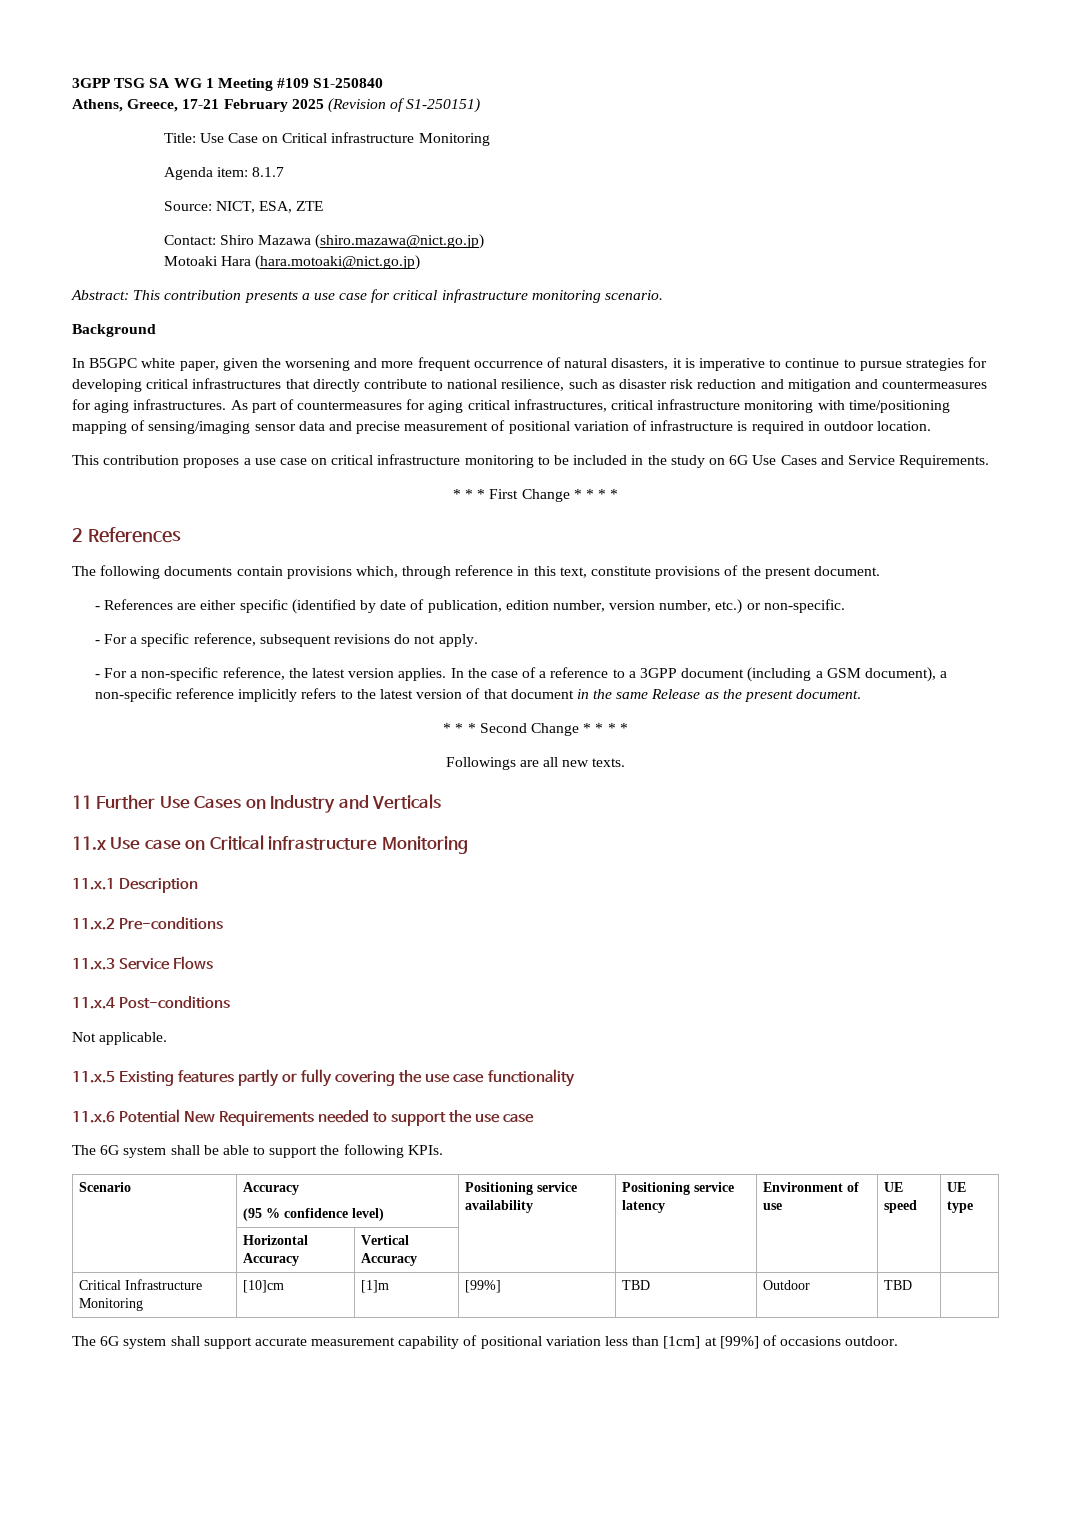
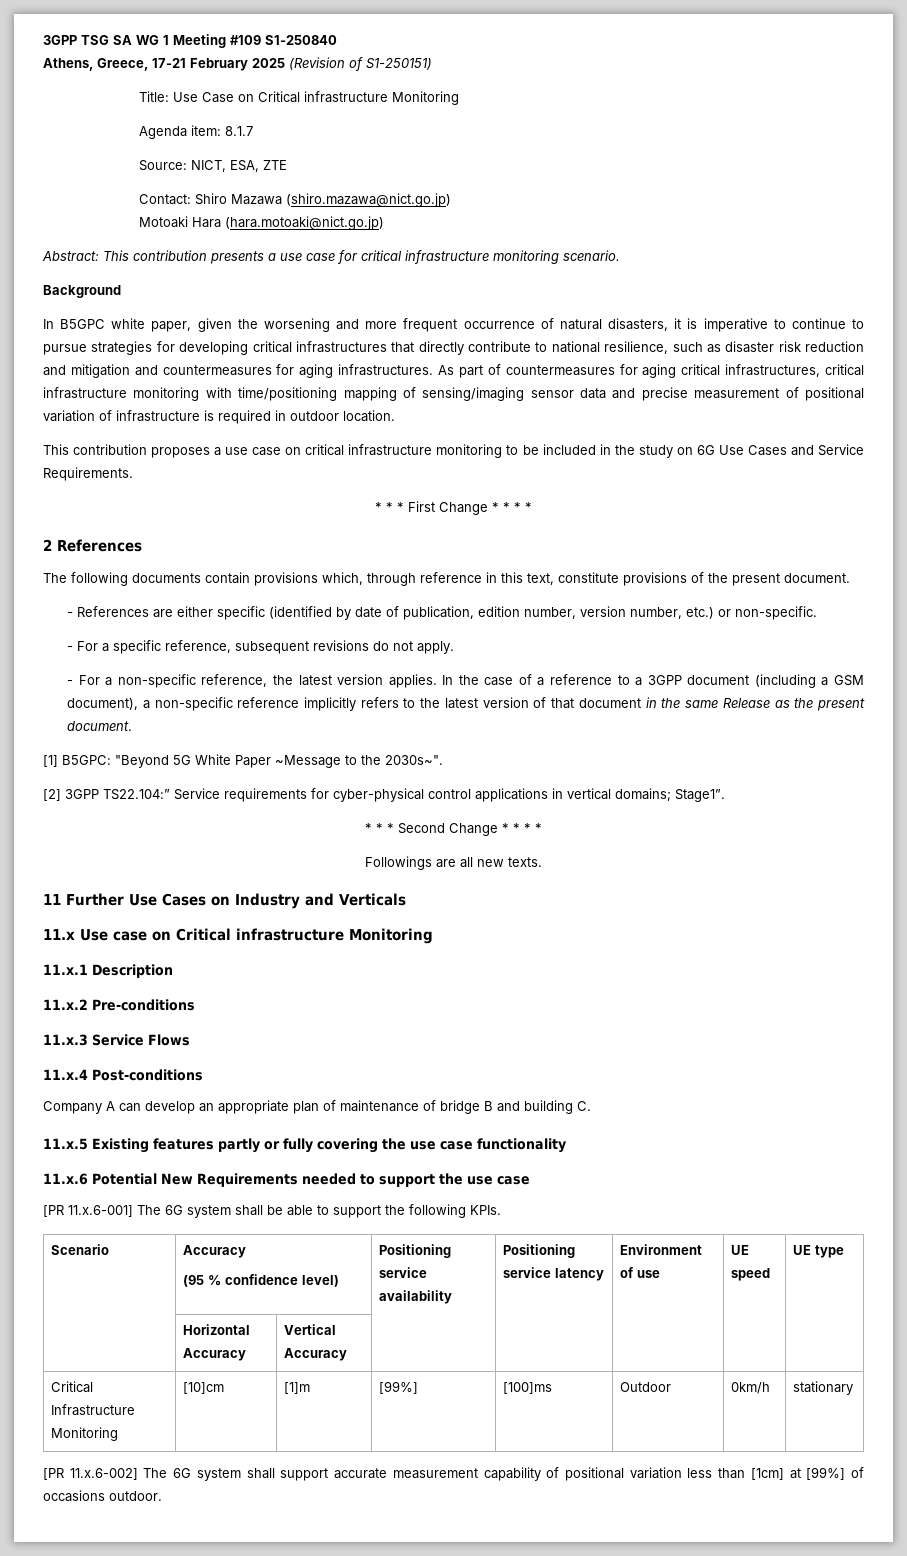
+ [1] B5GPC: "Beyond 5G White Paper ~Message to the 2030s~".
+ [2] 3GPP TS22.104:” Service requirements for cyber-physical control applications in vertical domains; Stage1”.
- Not applicable.
+ Company A can develop an appropriate plan of maintenance of bridge B and building C.
- The 6G system shall be able to support the following KPIs.
+ [PR 11.x.6-001] The 6G system shall be able to support the following KPIs.
- Critical Infrastructure Monitoring | [10]cm | [1]m | [99%] | TBD | Outdoor | TBD |
- The 6G system shall support accurate measurement capability of positional variation less than [1cm] at [99%] of occasions outdoor.
+ Critical Infrastructure Monitoring | [10]cm | [1]m | [99%] | [100]ms | Outdoor | 0km/h | stationary
+ [PR 11.x.6-002] The 6G system shall support accurate measurement capability of positional variation less than [1cm] at [99%] of occasions outdoor.

